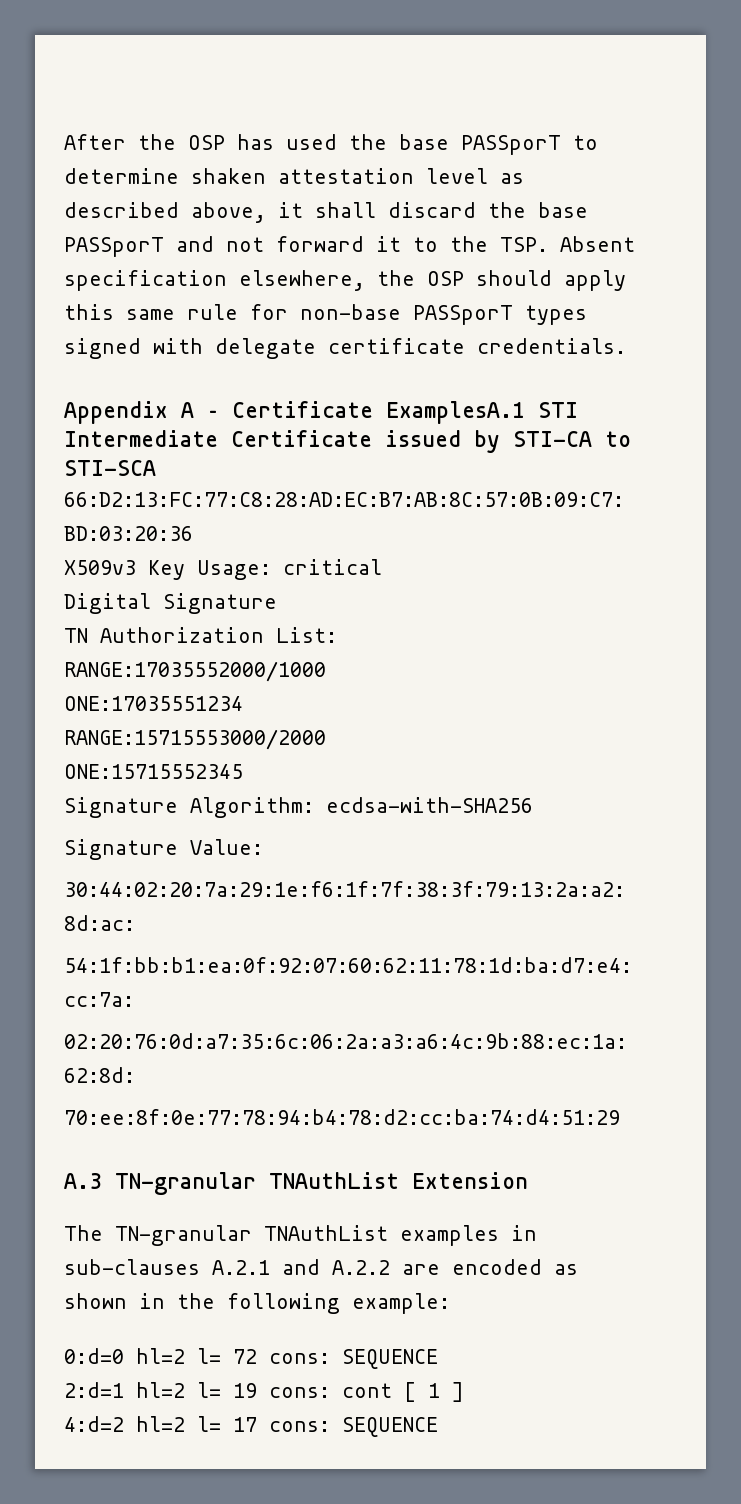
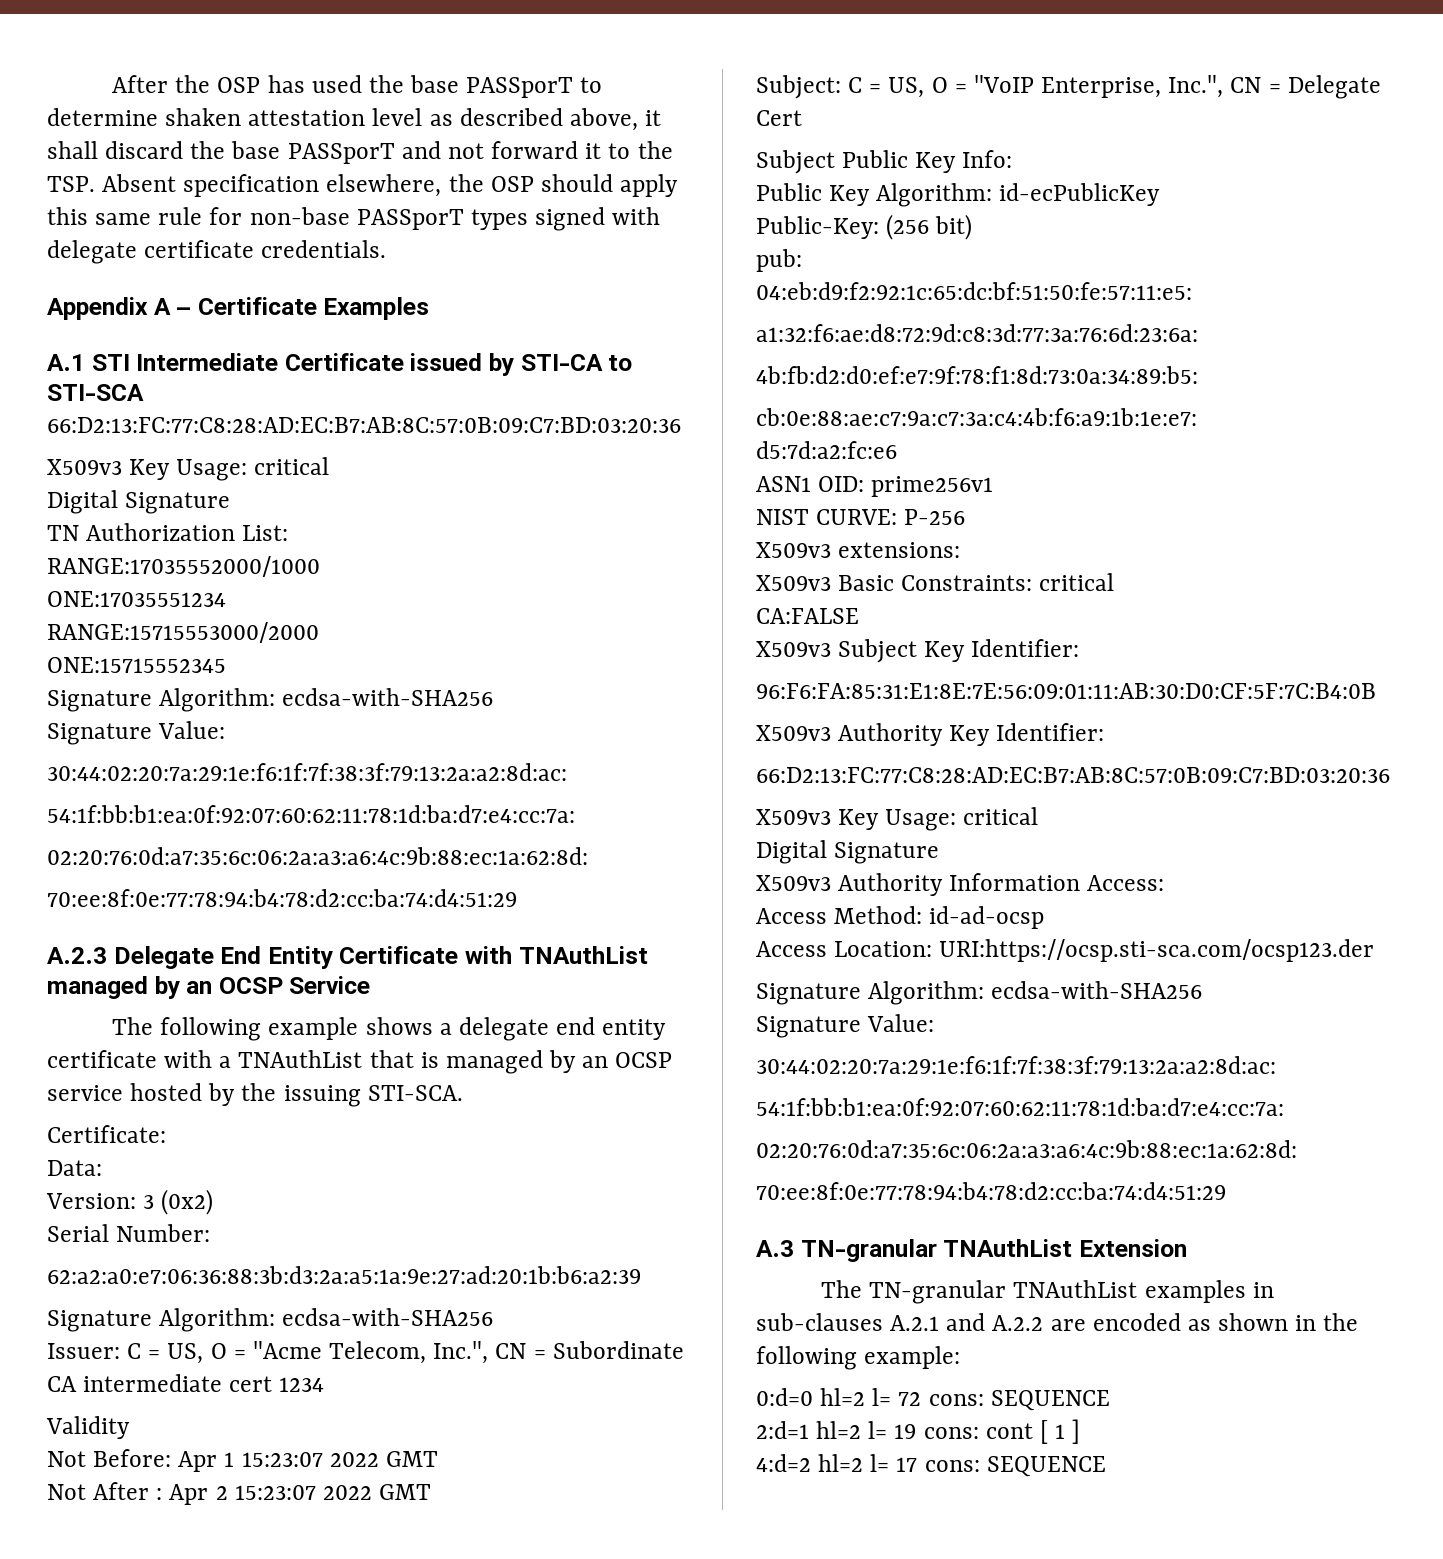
- Appendix A – Certificate ExamplesA.1 STI Intermediate Certificate issued by STI-CA to STI-SCA
+ Appendix A – Certificate Examples
+ A.1 STI Intermediate Certificate issued by STI-CA to STI-SCA
+ A.2.3 Delegate End Entity Certificate with TNAuthList managed by an OCSP Service
+ The following example shows a delegate end entity certificate with a TNAuthList that is managed by an OCSP service hosted by the issuing STI-SCA.
+ Certificate:
+ Data:
+ Version: 3 (0x2)
+ Serial Number:
+ 62:a2:a0:e7:06:36:88:3b:d3:2a:a5:1a:9e:27:ad:20:1b:b6:a2:39
+ Signature Algorithm: ecdsa-with-SHA256
+ Issuer: C = US, O = "Acme Telecom, Inc.", CN = Subordinate CA intermediate cert 1234
+ Validity
+ Not Before: Apr 1 15:23:07 2022 GMT
+ Not After : Apr 2 15:23:07 2022 GMT
+ Subject: C = US, O = "VoIP Enterprise, Inc.", CN = Delegate Cert
+ Subject Public Key Info:
+ Public Key Algorithm: id-ecPublicKey
+ Public-Key: (256 bit)
+ pub:
+ 04:eb:d9:f2:92:1c:65:dc:bf:51:50:fe:57:11:e5:
+ a1:32:f6:ae:d8:72:9d:c8:3d:77:3a:76:6d:23:6a:
+ 4b:fb:d2:d0:ef:e7:9f:78:f1:8d:73:0a:34:89:b5:
+ cb:0e:88:ae:c7:9a:c7:3a:c4:4b:f6:a9:1b:1e:e7:
+ d5:7d:a2:fc:e6
+ ASN1 OID: prime256v1
+ NIST CURVE: P-256
+ X509v3 extensions:
+ X509v3 Basic Constraints: critical
+ CA:FALSE
+ X509v3 Subject Key Identifier:
+ 96:F6:FA:85:31:E1:8E:7E:56:09:01:11:AB:30:D0:CF:5F:7C:B4:0B
+ X509v3 Authority Key Identifier:
+ 66:D2:13:FC:77:C8:28:AD:EC:B7:AB:8C:57:0B:09:C7:BD:03:20:36
+ X509v3 Key Usage: critical
+ Digital Signature
+ X509v3 Authority Information Access:
+ Access Method: id-ad-ocsp
+ Access Location: URI:https://ocsp.sti-sca.com/ocsp123.der
+ Signature Algorithm: ecdsa-with-SHA256
+ Signature Value:
+ 30:44:02:20:7a:29:1e:f6:1f:7f:38:3f:79:13:2a:a2:8d:ac:
+ 54:1f:bb:b1:ea:0f:92:07:60:62:11:78:1d:ba:d7:e4:cc:7a:
+ 02:20:76:0d:a7:35:6c:06:2a:a3:a6:4c:9b:88:ec:1a:62:8d:
+ 70:ee:8f:0e:77:78:94:b4:78:d2:cc:ba:74:d4:51:29

